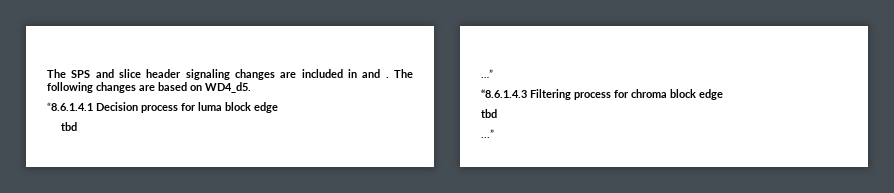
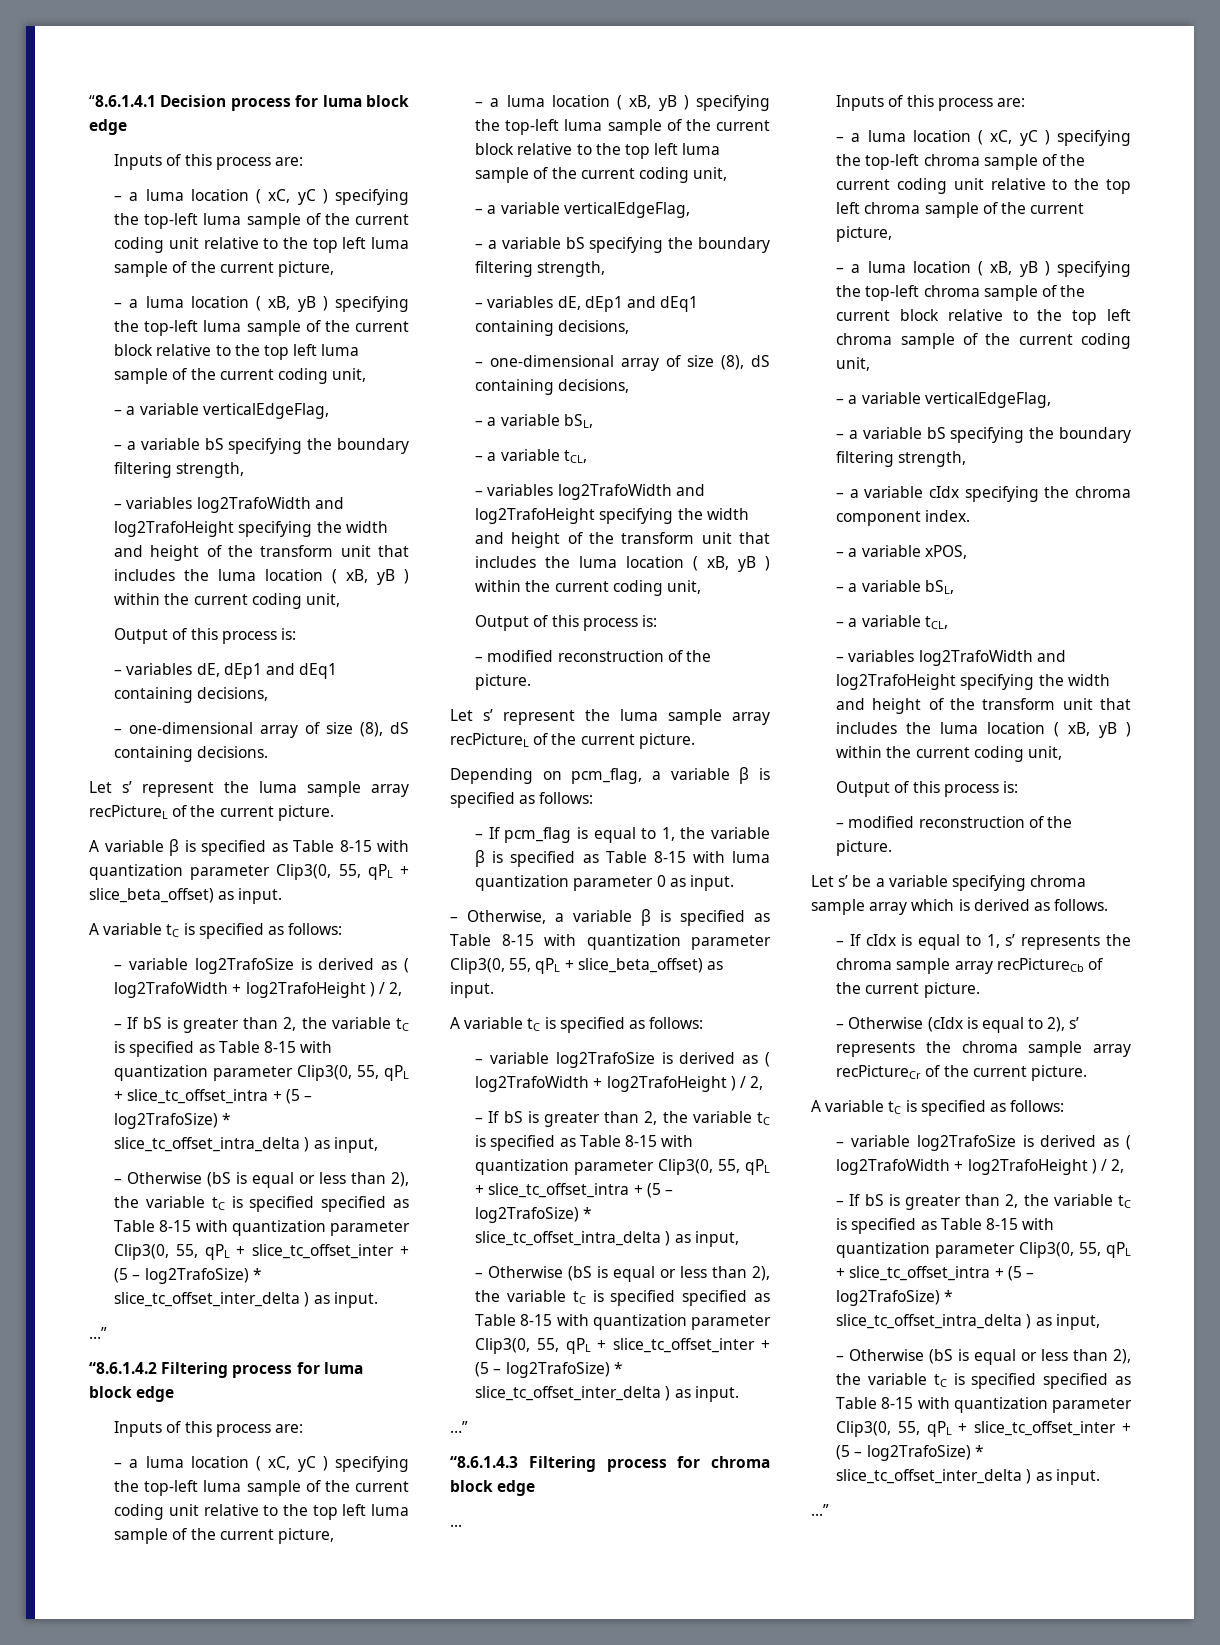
- The SPS and slice header signaling changes are included in and . The following changes are based on WD4_d5.
  “8.6.1.4.1 Decision process for luma block edge
- tbd
+ Inputs of this process are:
+ – a luma location ( xC, yC ) specifying the top-left luma sample of the current coding unit relative to the top left luma sample of the current picture,
+ – a luma location ( xB, yB ) specifying the top-left luma sample of the current block relative to the top left luma sample of the current coding unit,
+ – a variable verticalEdgeFlag,
+ – a variable bS specifying the boundary filtering strength,
+ – variables log2TrafoWidth and log2TrafoHeight specifying the width and height of the transform unit that includes the luma location ( xB, yB ) within the current coding unit,
+ Output of this process is:
+ – variables dE, dEp1 and dEq1 containing decisions,
+ – one-dimensional array of size (8), dS containing decisions.
+ Let s’ represent the luma sample array recPictureL of the current picture.
+ A variable β is specified as Table 8-15 with quantization parameter Clip3(0, 55, qPL + slice_beta_offset) as input.
+ A variable tC is specified as follows:
+ – variable log2TrafoSize is derived as ( log2TrafoWidth + log2TrafoHeight ) / 2,
+ – If bS is greater than 2, the variable tC is specified as Table 8-15 with quantization parameter Clip3(0, 55, qPL + slice_tc_offset_intra + (5 – log2TrafoSize) * slice_tc_offset_intra_delta ) as input,
+ – Otherwise (bS is equal or less than 2), the variable tC is specified specified as Table 8-15 with quantization parameter Clip3(0, 55, qPL + slice_tc_offset_inter + (5 – log2TrafoSize) * slice_tc_offset_inter_delta ) as input.
+ …”
+ “8.6.1.4.2 Filtering process for luma block edge
+ Inputs of this process are:
+ – a luma location ( xC, yC ) specifying the top-left luma sample of the current coding unit relative to the top left luma sample of the current picture,
+ – a luma location ( xB, yB ) specifying the top-left luma sample of the current block relative to the top left luma sample of the current coding unit,
+ – a variable verticalEdgeFlag,
+ – a variable bS specifying the boundary filtering strength,
+ – variables dE, dEp1 and dEq1 containing decisions,
+ – one-dimensional array of size (8), dS containing decisions,
+ – a variable bSL,
+ – a variable tCL,
+ – variables log2TrafoWidth and log2TrafoHeight specifying the width and height of the transform unit that includes the luma location ( xB, yB ) within the current coding unit,
+ Output of this process is:
+ – modified reconstruction of the picture.
+ Let s’ represent the luma sample array recPictureL of the current picture.
+ Depending on pcm_flag, a variable β is specified as follows:
+ – If pcm_flag is equal to 1, the variable β is specified as Table 8-15 with luma quantization parameter 0 as input.
+ – Otherwise, a variable β is specified as Table 8-15 with quantization parameter Clip3(0, 55, qPL + slice_beta_offset) as input.
+ A variable tC is specified as follows:
+ – variable log2TrafoSize is derived as ( log2TrafoWidth + log2TrafoHeight ) / 2,
+ – If bS is greater than 2, the variable tC is specified as Table 8-15 with quantization parameter Clip3(0, 55, qPL + slice_tc_offset_intra + (5 – log2TrafoSize) * slice_tc_offset_intra_delta ) as input,
+ – Otherwise (bS is equal or less than 2), the variable tC is specified specified as Table 8-15 with quantization parameter Clip3(0, 55, qPL + slice_tc_offset_inter + (5 – log2TrafoSize) * slice_tc_offset_inter_delta ) as input.
  “8.6.1.4.3 Filtering process for chroma block edge
- tbd
+ ...
+ Inputs of this process are:
+ – a luma location ( xC, yC ) specifying the top-left chroma sample of the current coding unit relative to the top left chroma sample of the current picture,
+ – a luma location ( xB, yB ) specifying the top-left chroma sample of the current block relative to the top left chroma sample of the current coding unit,
+ – a variable verticalEdgeFlag,
+ – a variable bS specifying the boundary filtering strength,
+ – a variable cIdx specifying the chroma component index.
+ – a variable xPOS,
+ – a variable bSL,
+ – a variable tCL,
+ – variables log2TrafoWidth and log2TrafoHeight specifying the width and height of the transform unit that includes the luma location ( xB, yB ) within the current coding unit,
+ Output of this process is:
+ – modified reconstruction of the picture.
+ Let s’ be a variable specifying chroma sample array which is derived as follows.
+ – If cIdx is equal to 1, s’ represents the chroma sample array recPictureCb of the current picture.
+ – Otherwise (cIdx is equal to 2), s’ represents the chroma sample array recPictureCr of the current picture.
+ A variable tC is specified as follows:
+ – variable log2TrafoSize is derived as ( log2TrafoWidth + log2TrafoHeight ) / 2,
+ – If bS is greater than 2, the variable tC is specified as Table 8-15 with quantization parameter Clip3(0, 55, qPL + slice_tc_offset_intra + (5 – log2TrafoSize) * slice_tc_offset_intra_delta ) as input,
+ – Otherwise (bS is equal or less than 2), the variable tC is specified specified as Table 8-15 with quantization parameter Clip3(0, 55, qPL + slice_tc_offset_inter + (5 – log2TrafoSize) * slice_tc_offset_inter_delta ) as input.

